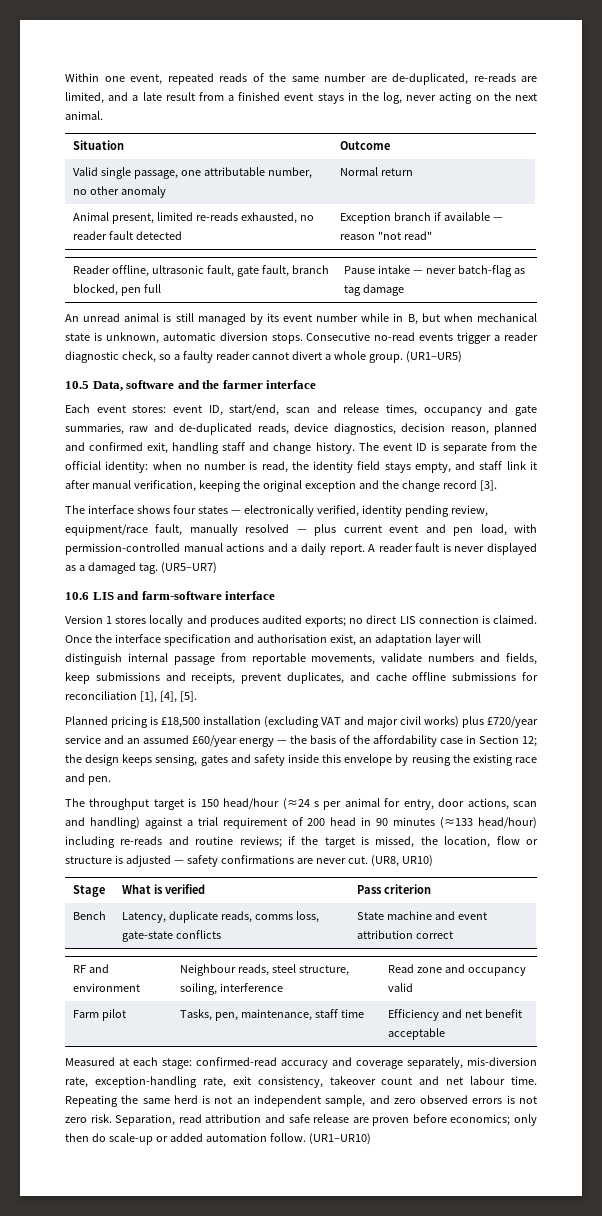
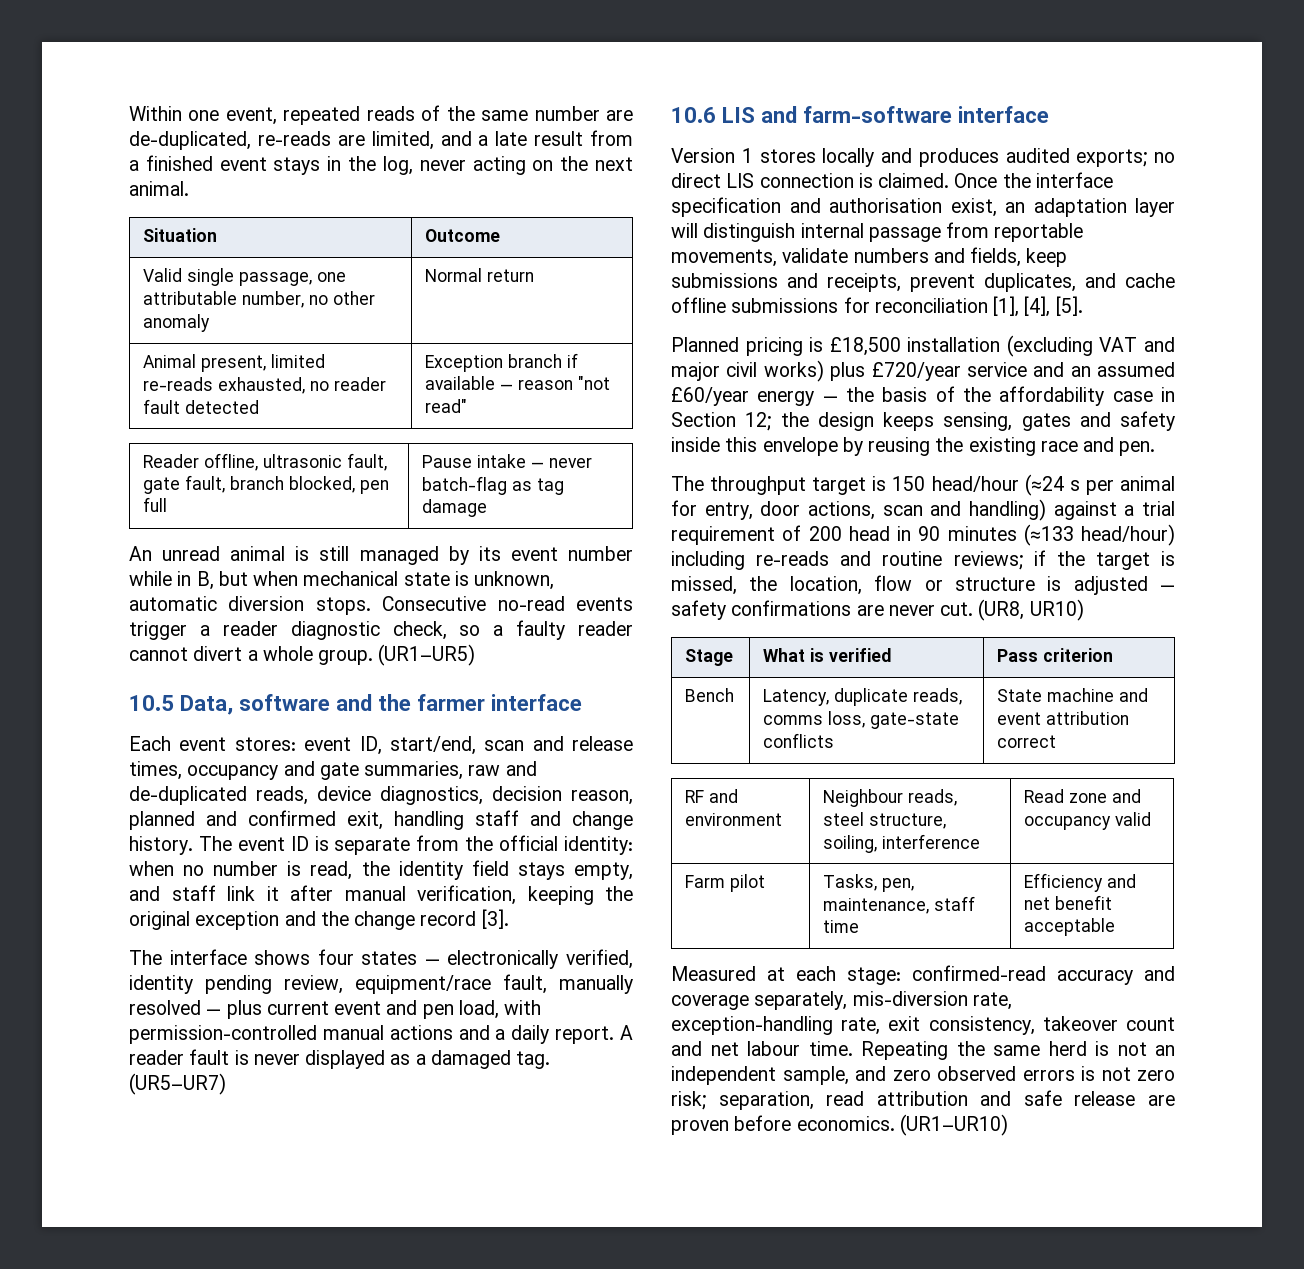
- Repeating the same herd is not an independent sample, and zero observed errors is not zero risk. Separation, read attribution and safe release are proven before economics; only then do scale-up or added automation follow.
+ Repeating the same herd is not an independent sample, and zero observed errors is not zero risk; separation, read attribution and safe release are proven before economics.

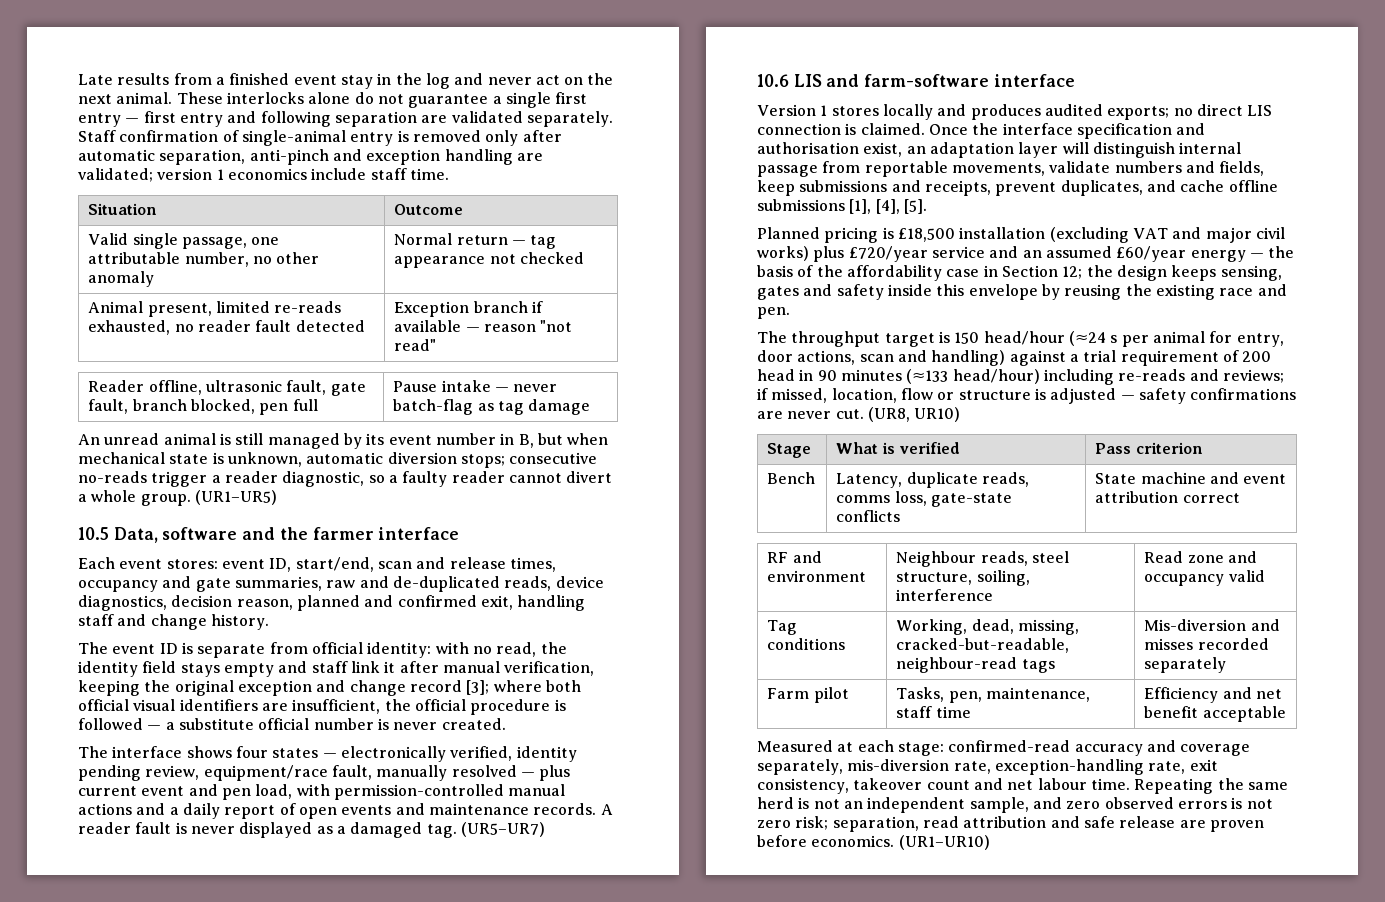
- Within one event, repeated reads of the same number are de-duplicated, re-reads are limited, and a late result from a finished event stays in the log, never acting on the next animal.
+ Late results from a finished event stay in the log and never act on the next animal. These interlocks alone do not guarantee a single first entry — first entry and following separation are validated separately. Staff confirmation of single-animal entry is removed only after automatic separation, anti-pinch and exception handling are validated; version 1 economics include staff time.
- Valid single passage, one attributable number, no other anomaly | Normal return
+ Valid single passage, one attributable number, no other anomaly | Normal return — tag appearance not checked
- An unread animal is still managed by its event number while in B, but when mechanical state is unknown, automatic diversion stops. Consecutive no-read events trigger a reader diagnostic check, so a faulty reader cannot divert a whole group.
+ An unread animal is still managed by its event number in B, but when mechanical state is unknown, automatic diversion stops; consecutive no-reads trigger a reader diagnostic, so a faulty reader cannot divert a whole group.
- Each event stores: event ID, start/end, scan and release times, occupancy and gate summaries, raw and de-duplicated reads, device diagnostics, decision reason, planned and confirmed exit, handling staff and change history. The event ID is separate from the official identity: when no number is read, the identity field stays empty, and staff link it after manual verification, keeping the original exception and the change record [3].
+ Each event stores: event ID, start/end, scan and release times, occupancy and gate summaries, raw and de-duplicated reads, device diagnostics, decision reason, planned and confirmed exit, handling staff and change history.
+ The event ID is separate from official identity: with no read, the identity field stays empty and staff link it after manual verification, keeping the original exception and change record [3]; where both official visual identifiers are insufficient, the official procedure is followed — a substitute official number is never created.
- The interface shows four states — electronically verified, identity pending review, equipment/race fault, manually resolved — plus current event and pen load, with permission-controlled manual actions and a daily report.
+ The interface shows four states — electronically verified, identity pending review, equipment/race fault, manually resolved — plus current event and pen load, with permission-controlled manual actions and a daily report of open events and maintenance records.
- Once the interface specification and authorisation exist, an adaptation layer will distinguish internal passage from reportable movements, validate numbers and fields, keep submissions and receipts, prevent duplicates, and cache offline submissions for reconciliation [1], [4], [5].
+ Once the interface specification and authorisation exist, an adaptation layer will distinguish internal passage from reportable movements, validate numbers and fields, keep submissions and receipts, prevent duplicates, and cache offline submissions [1], [4], [5].
- The throughput target is 150 head/hour (≈24 s per animal for entry, door actions, scan and handling) against a trial requirement of 200 head in 90 minutes (≈133 head/hour) including re-reads and routine reviews; if the target is missed, the location, flow or structure is adjusted — safety confirmations are never cut.
+ The throughput target is 150 head/hour (≈24 s per animal for entry, door actions, scan and handling) against a trial requirement of 200 head in 90 minutes (≈133 head/hour) including re-reads and reviews; if missed, location, flow or structure is adjusted — safety confirmations are never cut.
+ Tag conditions | Working, dead, missing, cracked-but-readable, neighbour-read tags | Mis-diversion and misses recorded separately

